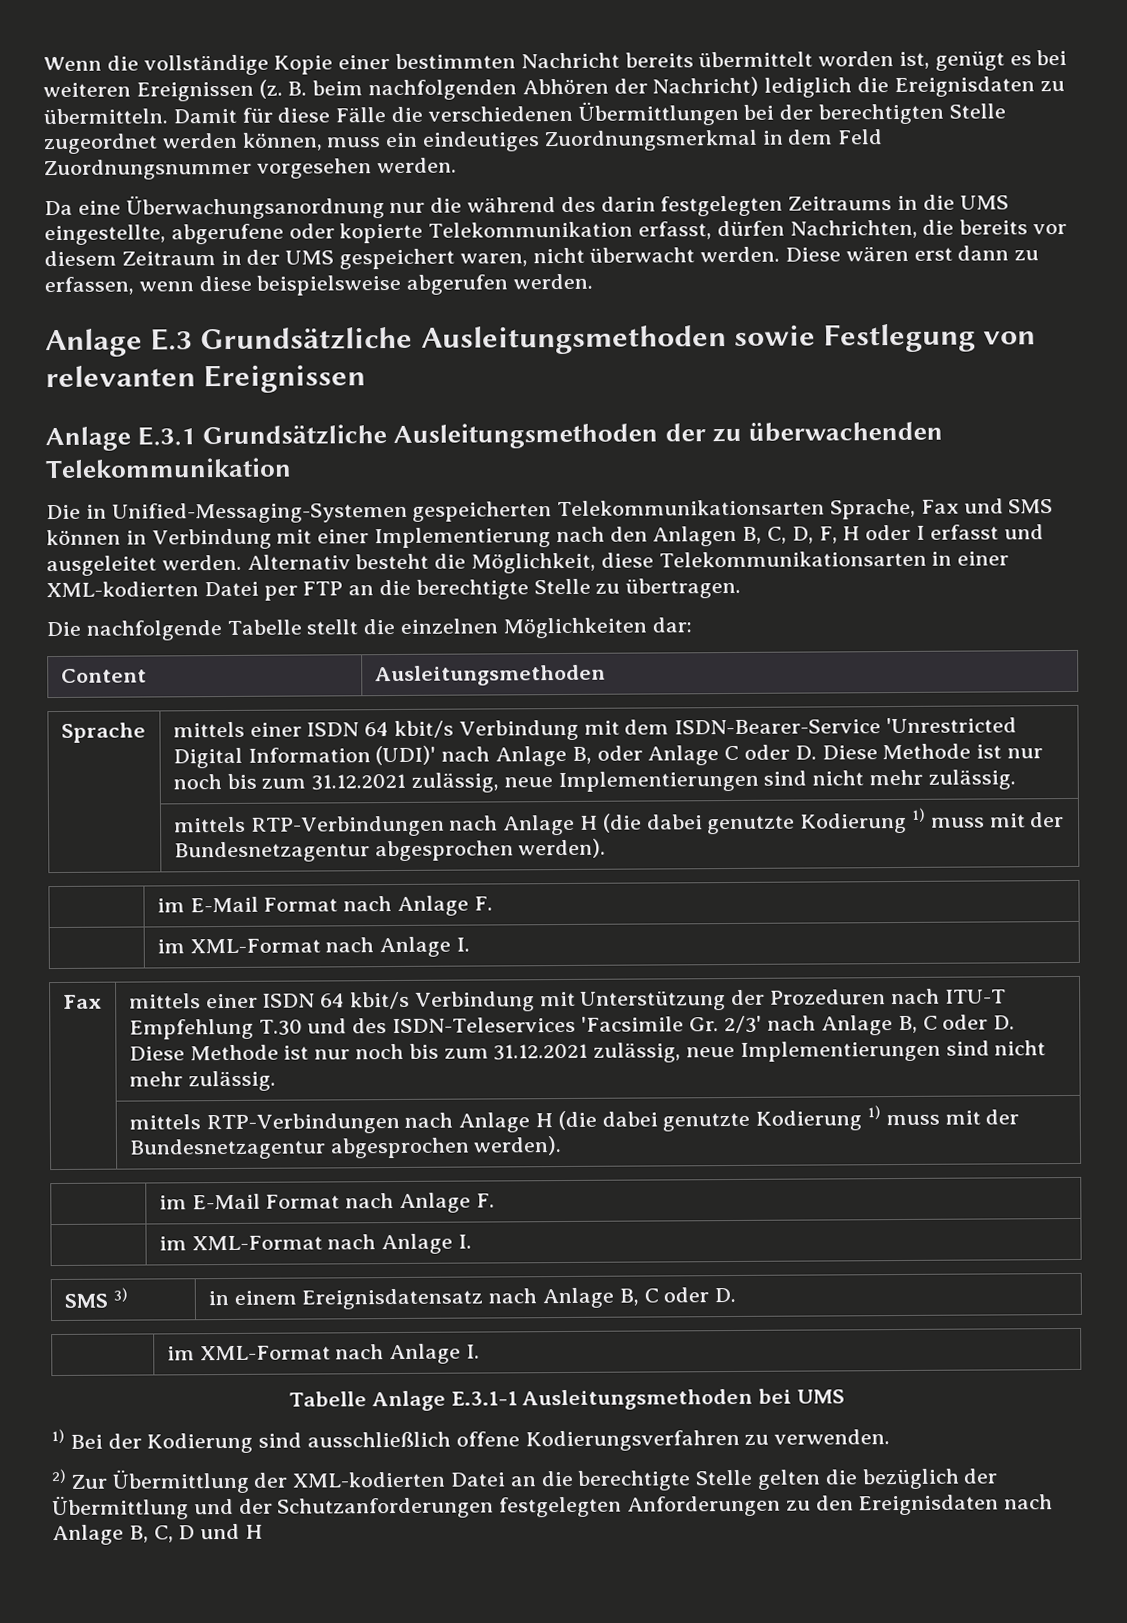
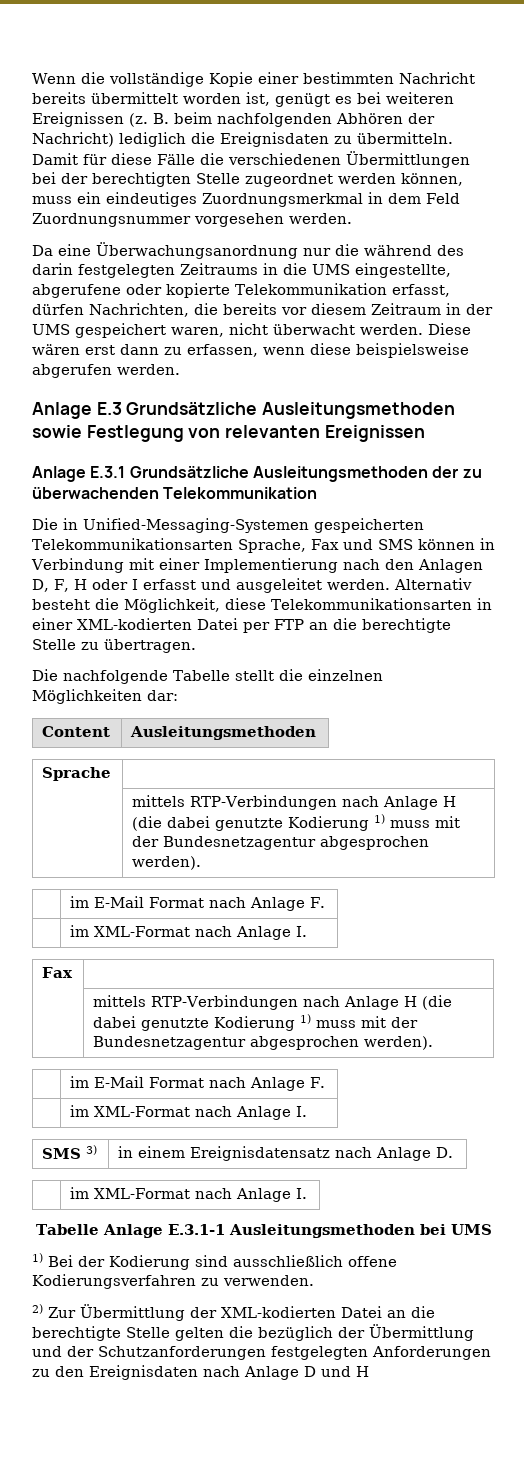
- Die in Unified-Messaging-Systemen gespeicherten Telekommunikationsarten Sprache, Fax und SMS können in Verbindung mit einer Implementierung nach den Anlagen B, C, D, F, H oder I erfasst und ausgeleitet werden.
+ Die in Unified-Messaging-Systemen gespeicherten Telekommunikationsarten Sprache, Fax und SMS können in Verbindung mit einer Implementierung nach den Anlagen D, F, H oder I erfasst und ausgeleitet werden.
- Sprache | mittels einer ISDN 64 kbit/s Verbindung mit dem ISDN-Bearer-Service 'Unrestricted Digital Information (UDI)' nach Anlage B, oder Anlage C oder D. Diese Methode ist nur noch bis zum 31.12.2021 zulässig, neue Implementierungen sind nicht mehr zulässig.
+ Sprache |
- mittels einer ISDN 64 kbit/s Verbindung mit Unterstützung der Prozeduren nach ITU-T Empfehlung T.30 und des ISDN-Teleservices 'Facsimile Gr. 2/3' nach Anlage B, C oder D. Diese Methode ist nur noch bis zum 31.12.2021 zulässig, neue Implementierungen sind nicht mehr zulässig.
- SMS 3) | in einem Ereignisdatensatz nach Anlage B, C oder D.
+ SMS 3) | in einem Ereignisdatensatz nach Anlage D.
- 2) Zur Übermittlung der XML-kodierten Datei an die berechtigte Stelle gelten die bezüglich der Übermittlung und der Schutzanforderungen festgelegten Anforderungen zu den Ereignisdaten nach Anlage B, C, D und H
+ 2) Zur Übermittlung der XML-kodierten Datei an die berechtigte Stelle gelten die bezüglich der Übermittlung und der Schutzanforderungen festgelegten Anforderungen zu den Ereignisdaten nach Anlage D und H

